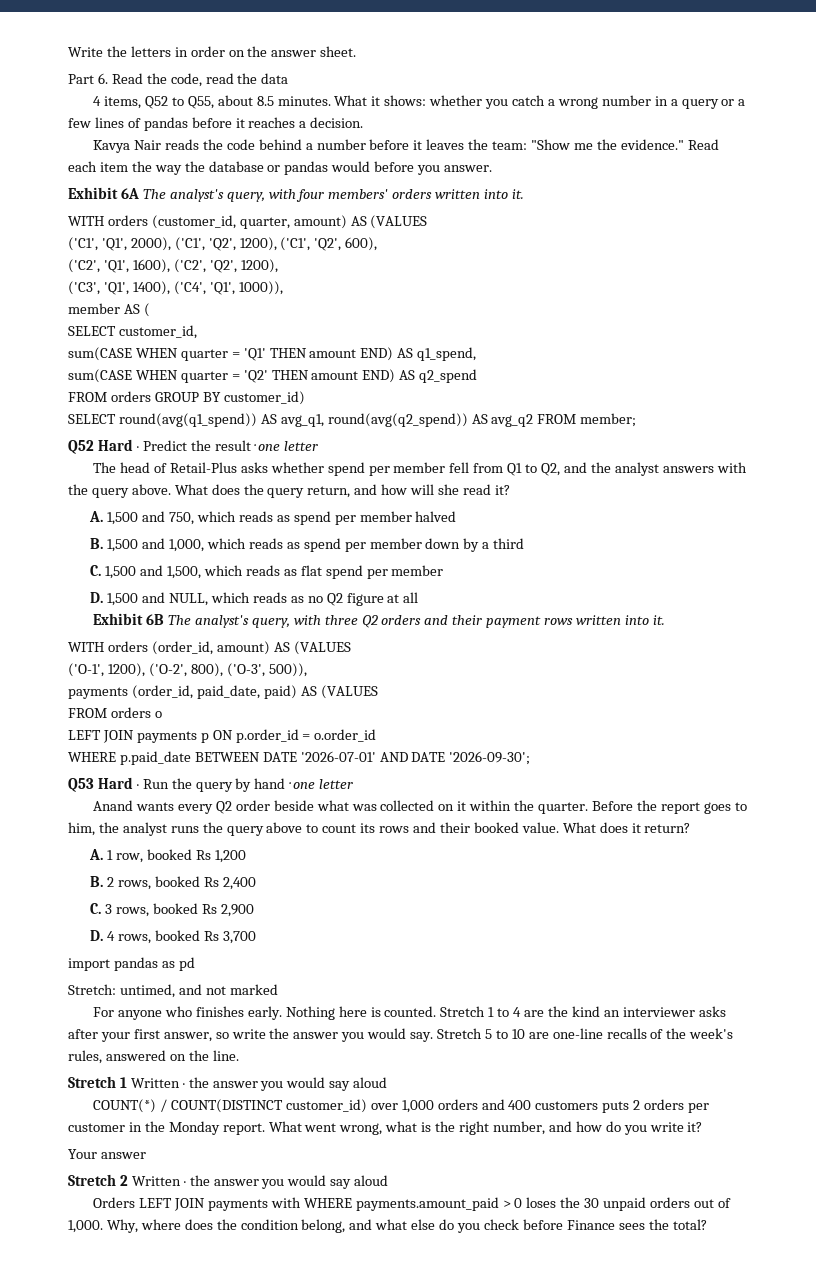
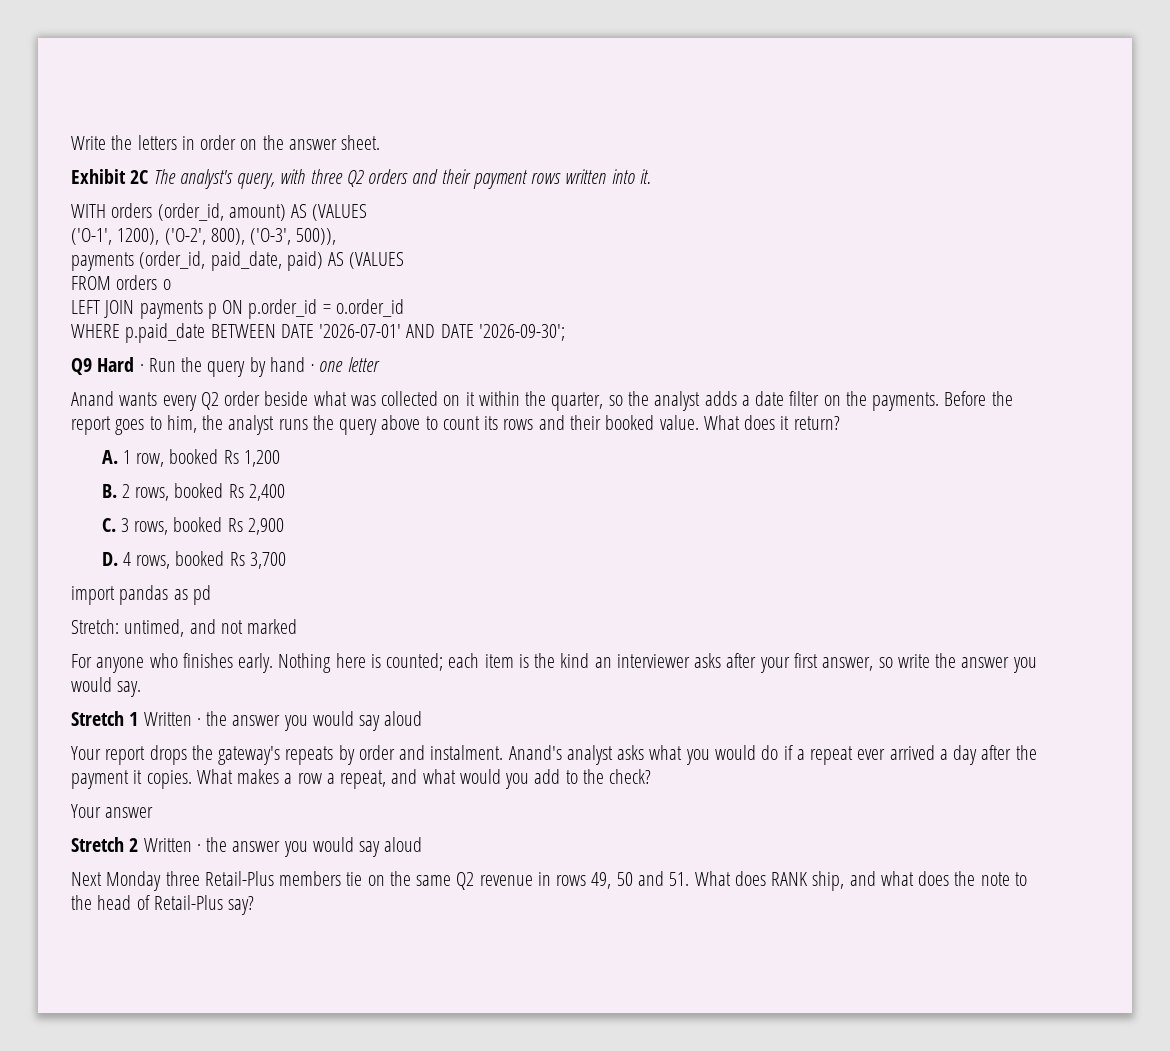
- Part 6. Read the code, read the data
- 4 items, Q52 to Q55, about 8.5 minutes. What it shows: whether you catch a wrong number in a query or a few lines of pandas before it reaches a decision.
- Kavya Nair reads the code behind a number before it leaves the team: "Show me the evidence." Read each item the way the database or pandas would before you answer.
- Exhibit 6A The analyst's query, with four members' orders written into it.
- WITH orders (customer_id, quarter, amount) AS (VALUES
- ('C1', 'Q1', 2000), ('C1', 'Q2', 1200), ('C1', 'Q2', 600),
- ('C2', 'Q1', 1600), ('C2', 'Q2', 1200),
- ('C3', 'Q1', 1400), ('C4', 'Q1', 1000)),
- member AS (
- SELECT customer_id,
- sum(CASE WHEN quarter = 'Q1' THEN amount END) AS q1_spend,
- sum(CASE WHEN quarter = 'Q2' THEN amount END) AS q2_spend
- FROM orders GROUP BY customer_id)
- SELECT round(avg(q1_spend)) AS avg_q1, round(avg(q2_spend)) AS avg_q2 FROM member;
- Q52 Hard · Predict the result · one letter
- The head of Retail-Plus asks whether spend per member fell from Q1 to Q2, and the analyst answers with the query above. What does the query return, and how will she read it?
- A. 1,500 and 750, which reads as spend per member halved
- B. 1,500 and 1,000, which reads as spend per member down by a third
- C. 1,500 and 1,500, which reads as flat spend per member
- D. 1,500 and NULL, which reads as no Q2 figure at all
- Exhibit 6B The analyst's query, with three Q2 orders and their payment rows written into it.
+ Exhibit 2C The analyst's query, with three Q2 orders and their payment rows written into it.
- Q53 Hard · Run the query by hand · one letter
+ Q9 Hard · Run the query by hand · one letter
- Anand wants every Q2 order beside what was collected on it within the quarter.
+ Anand wants every Q2 order beside what was collected on it within the quarter, so the analyst adds a date filter on the payments.
- Nothing here is counted. Stretch 1 to 4 are the kind an interviewer asks after your first answer, so write the answer you would say. Stretch 5 to 10 are one-line recalls of the week's rules, answered on the line.
+ Nothing here is counted; each item is the kind an interviewer asks after your first answer, so write the answer you would say.
- COUNT(*) / COUNT(DISTINCT customer_id) over 1,000 orders and 400 customers puts 2 orders per customer in the Monday report. What went wrong, what is the right number, and how do you write it?
+ Your report drops the gateway's repeats by order and instalment. Anand's analyst asks what you would do if a repeat ever arrived a day after the payment it copies. What makes a row a repeat, and what would you add to the check?
- Orders LEFT JOIN payments with WHERE payments.amount_paid > 0 loses the 30 unpaid orders out of 1,000. Why, where does the condition belong, and what else do you check before Finance sees the total?
+ Next Monday three Retail-Plus members tie on the same Q2 revenue in rows 49, 50 and 51. What does RANK ship, and what does the note to the head of Retail-Plus say?

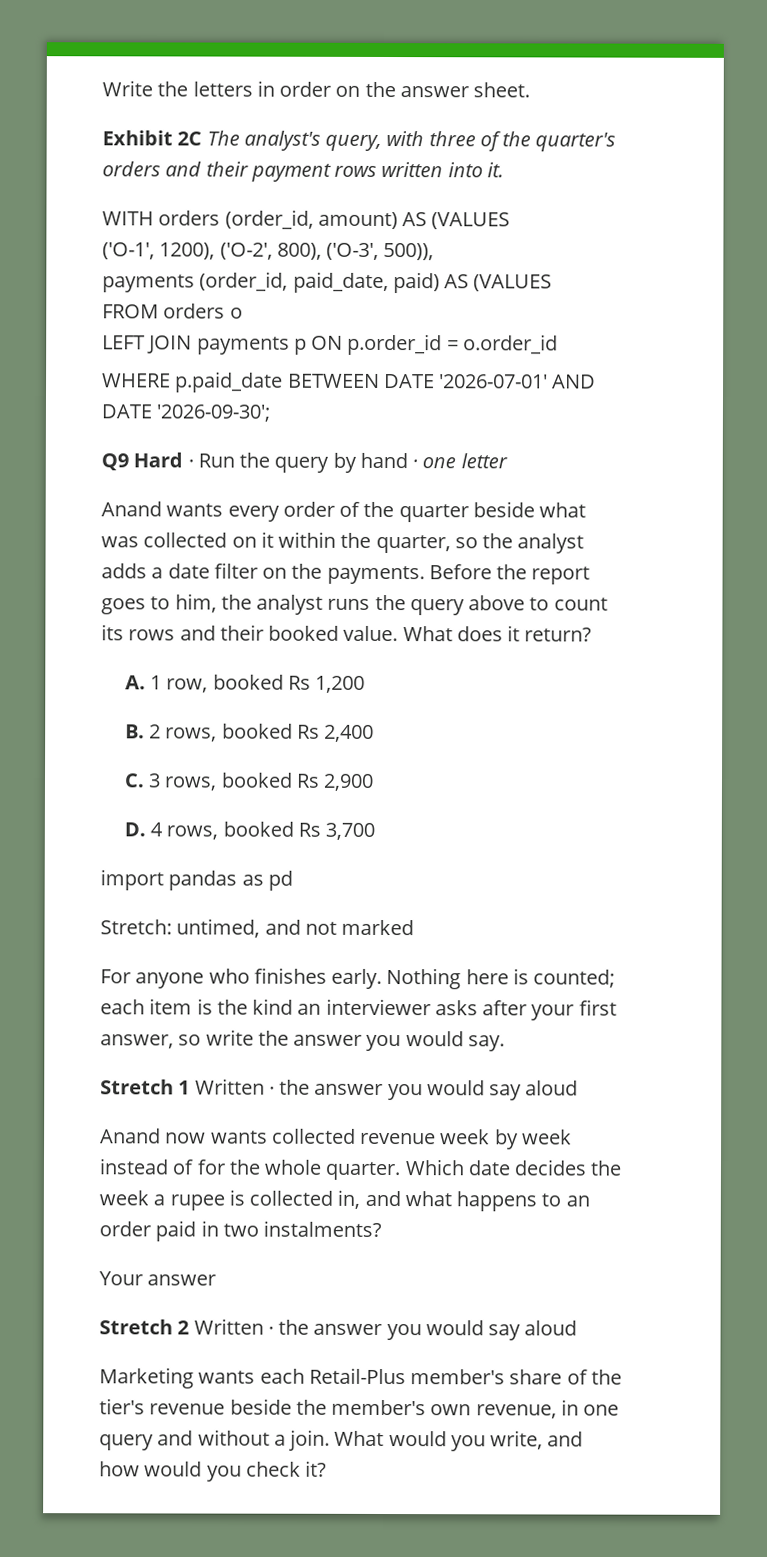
- Exhibit 2C The analyst's query, with three Q2 orders and their payment rows written into it.
+ Exhibit 2C The analyst's query, with three of the quarter's orders and their payment rows written into it.
- Anand wants every Q2 order beside what was collected on it within the quarter, so the analyst adds a date filter on the payments.
+ Anand wants every order of the quarter beside what was collected on it within the quarter, so the analyst adds a date filter on the payments.
- Your report drops the gateway's repeats by order and instalment. Anand's analyst asks what you would do if a repeat ever arrived a day after the payment it copies. What makes a row a repeat, and what would you add to the check?
+ Anand now wants collected revenue week by week instead of for the whole quarter. Which date decides the week a rupee is collected in, and what happens to an order paid in two instalments?
- Next Monday three Retail-Plus members tie on the same Q2 revenue in rows 49, 50 and 51. What does RANK ship, and what does the note to the head of Retail-Plus say?
+ Marketing wants each Retail-Plus member's share of the tier's revenue beside the member's own revenue, in one query and without a join. What would you write, and how would you check it?

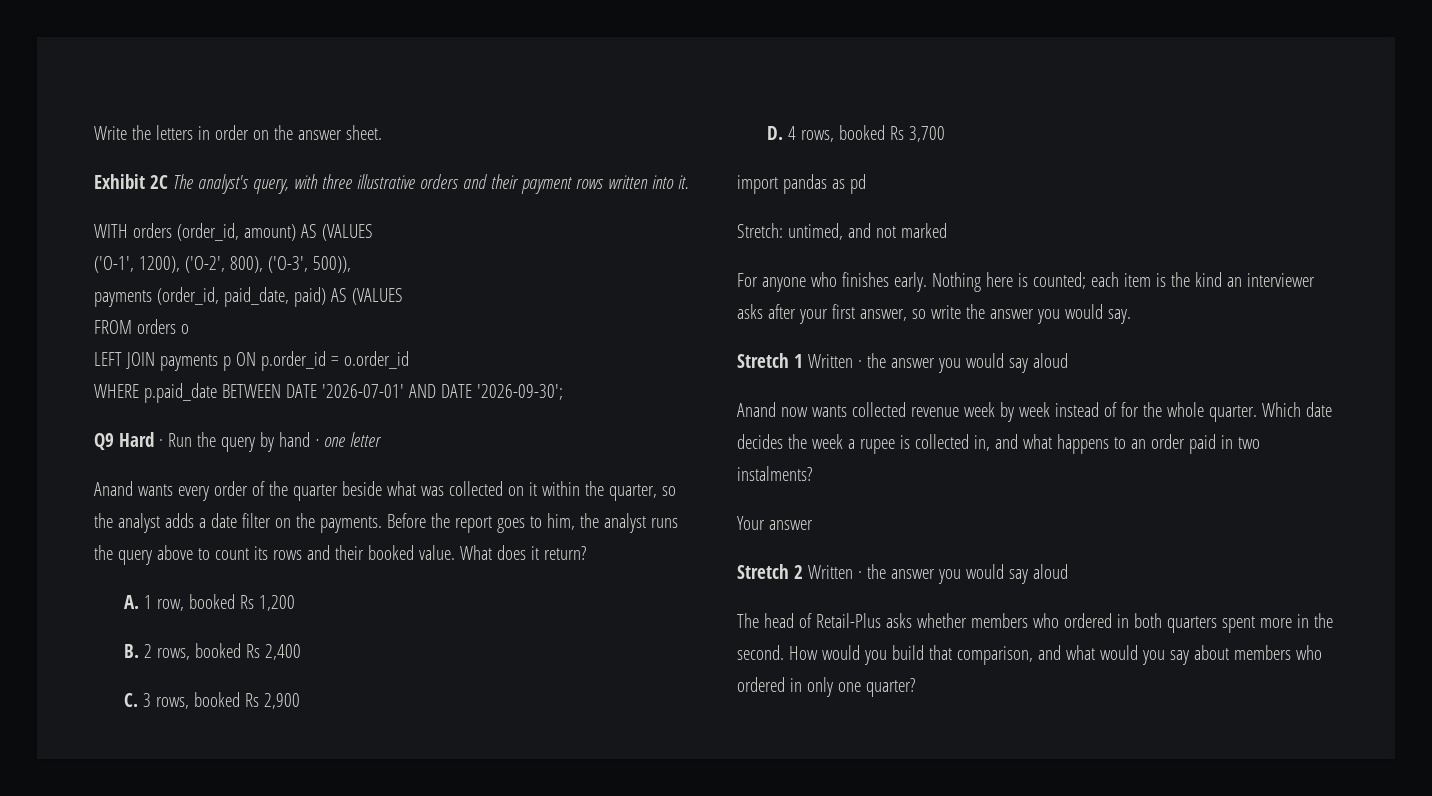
- Exhibit 2C The analyst's query, with three of the quarter's orders and their payment rows written into it.
+ Exhibit 2C The analyst's query, with three illustrative orders and their payment rows written into it.
- Marketing wants each Retail-Plus member's share of the tier's revenue beside the member's own revenue, in one query and without a join. What would you write, and how would you check it?
+ The head of Retail-Plus asks whether members who ordered in both quarters spent more in the second. How would you build that comparison, and what would you say about members who ordered in only one quarter?

